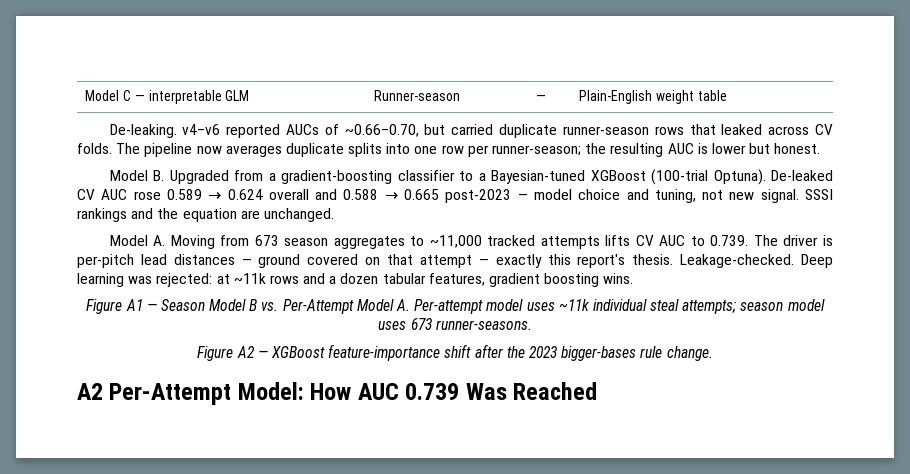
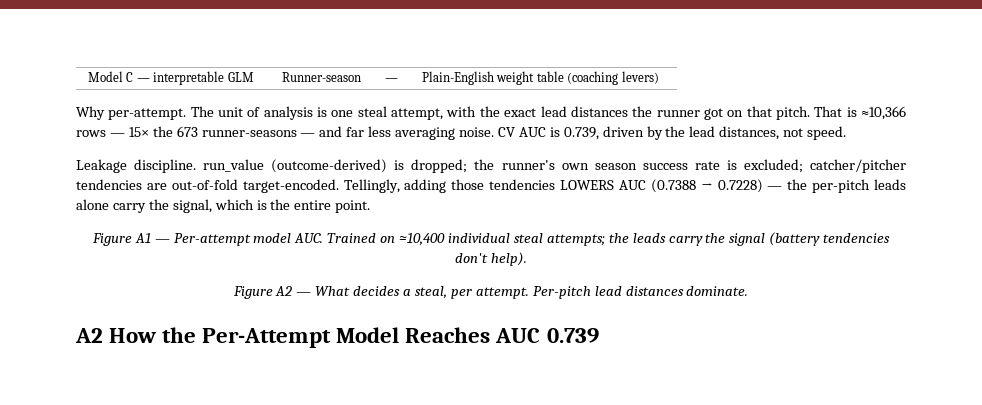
- Model C — interpretable GLM | Runner-season | — | Plain-English weight table
- De-leaking. v4–v6 reported AUCs of ~0.66–0.70, but carried duplicate runner-season rows that leaked across CV folds. The pipeline now averages duplicate splits into one row per runner-season; the resulting AUC is lower but honest.
- Model B. Upgraded from a gradient-boosting classifier to a Bayesian-tuned XGBoost (100-trial Optuna). De-leaked CV AUC rose 0.589 → 0.624 overall and 0.588 → 0.665 post-2023 — model choice and tuning, not new signal. SSSI rankings and the equation are unchanged.
- Model A. Moving from 673 season aggregates to ~11,000 tracked attempts lifts CV AUC to 0.739. The driver is per-pitch lead distances — ground covered on that attempt — exactly this report's thesis. Leakage-checked. Deep learning was rejected: at ~11k rows and a dozen tabular features, gradient boosting wins.
- Figure A1 — Season Model B vs. Per-Attempt Model A. Per-attempt model uses ~11k individual steal attempts; season model uses 673 runner-seasons.
- Figure A2 — XGBoost feature-importance shift after the 2023 bigger-bases rule change.
- A2 Per-Attempt Model: How AUC 0.739 Was Reached
+ Model C — interpretable GLM | Runner-season | — | Plain-English weight table (coaching levers)
+ Why per-attempt. The unit of analysis is one steal attempt, with the exact lead distances the runner got on that pitch. That is ≈10,366 rows — 15× the 673 runner-seasons — and far less averaging noise. CV AUC is 0.739, driven by the lead distances, not speed.
+ Leakage discipline. run_value (outcome-derived) is dropped; the runner's own season success rate is excluded; catcher/pitcher tendencies are out-of-fold target-encoded. Tellingly, adding those tendencies LOWERS AUC (0.7388 → 0.7228) — the per-pitch leads alone carry the signal, which is the entire point.
+ Figure A1 — Per-attempt model AUC. Trained on ≈10,400 individual steal attempts; the leads carry the signal (battery tendencies don't help).
+ Figure A2 — What decides a steal, per attempt. Per-pitch lead distances dominate.
+ A2 How the Per-Attempt Model Reaches AUC 0.739

